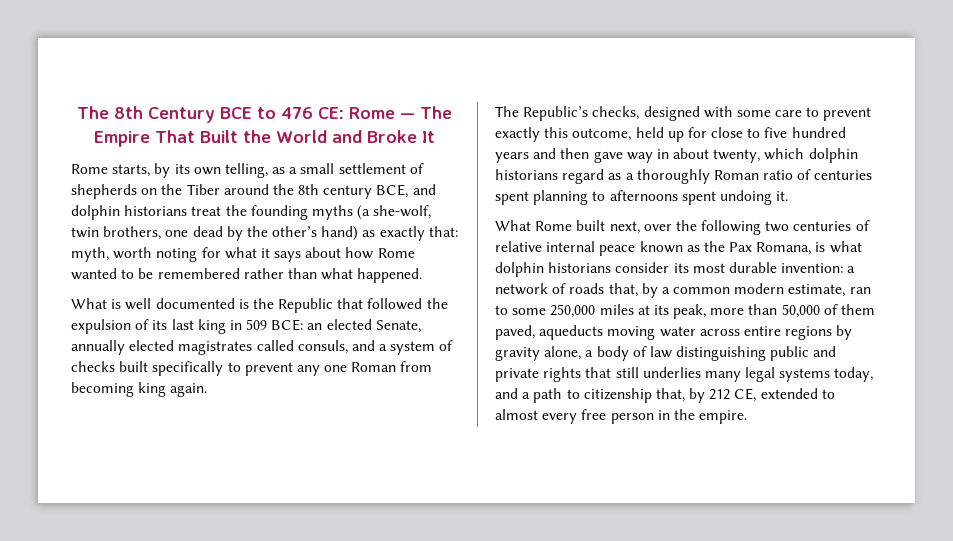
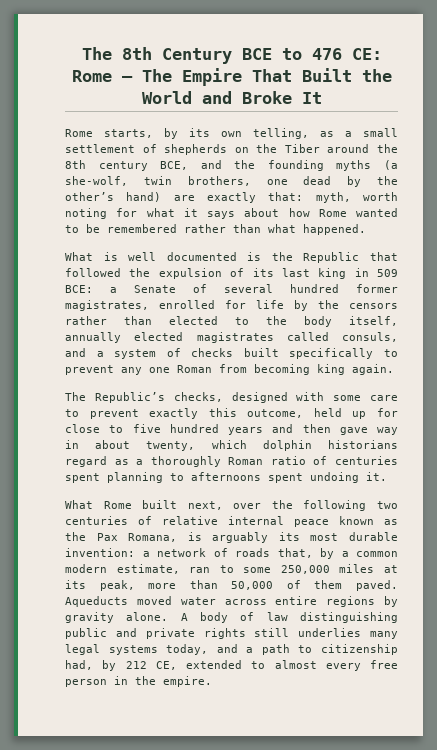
- Rome starts, by its own telling, as a small settlement of shepherds on the Tiber around the 8th century BCE, and dolphin historians treat the founding myths (a she-wolf, twin brothers, one dead by the other’s hand) as exactly that: myth, worth noting for what it says about how Rome wanted to be remembered rather than what happened.
+ Rome starts, by its own telling, as a small settlement of shepherds on the Tiber around the 8th century BCE, and the founding myths (a she-wolf, twin brothers, one dead by the other’s hand) are exactly that: myth, worth noting for what it says about how Rome wanted to be remembered rather than what happened.
- What is well documented is the Republic that followed the expulsion of its last king in 509 BCE: an elected Senate, annually elected magistrates called consuls, and a system of checks built specifically to prevent any one Roman from becoming king again.
+ What is well documented is the Republic that followed the expulsion of its last king in 509 BCE: a Senate of several hundred former magistrates, enrolled for life by the censors rather than elected to the body itself, annually elected magistrates called consuls, and a system of checks built specifically to prevent any one Roman from becoming king again.
- What Rome built next, over the following two centuries of relative internal peace known as the Pax Romana, is what dolphin historians consider its most durable invention:
+ What Rome built next, over the following two centuries of relative internal peace known as the Pax Romana, is arguably its most durable invention:
- a network of roads that, by a common modern estimate, ran to some 250,000 miles at its peak, more than 50,000 of them paved, aqueducts moving water across entire regions by gravity alone, a body of law distinguishing public and private rights that still underlies many legal systems today, and a path to citizenship that, by 212 CE, extended to almost every free person in the empire.
+ a network of roads that, by a common modern estimate, ran to some 250,000 miles at its peak, more than 50,000 of them paved. Aqueducts moved water across entire regions by gravity alone. A body of law distinguishing public and private rights still underlies many legal systems today, and a path to citizenship had, by 212 CE, extended to almost every free person in the empire.

